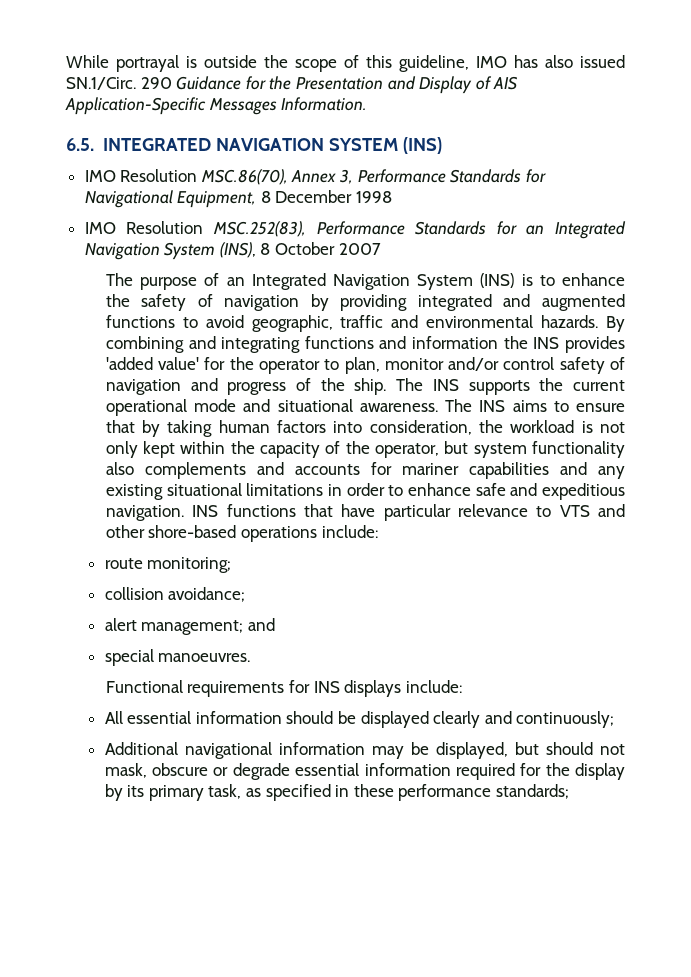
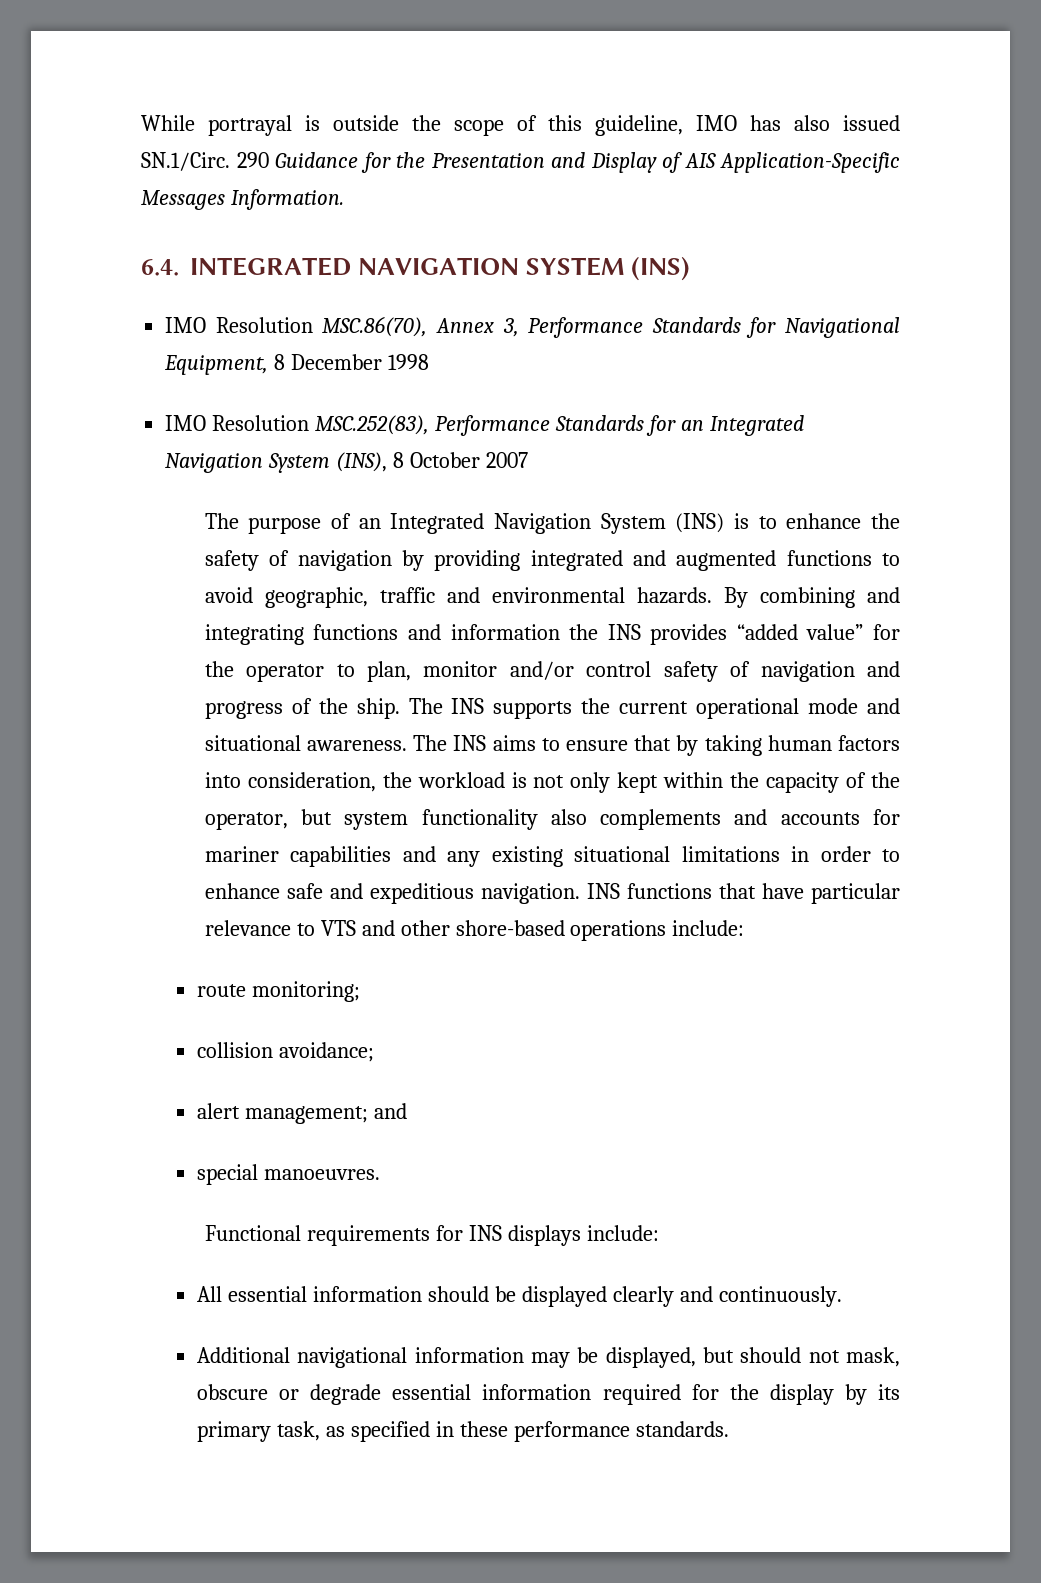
- 6.5. INTEGRATED NAVIGATION SYSTEM (INS)
+ 6.4. INTEGRATED NAVIGATION SYSTEM (INS)
- By combining and integrating functions and information the INS provides 'added value' for the operator to plan, monitor and/or control safety of navigation and progress of the ship.
+ By combining and integrating functions and information the INS provides “added value” for the operator to plan, monitor and/or control safety of navigation and progress of the ship.
- All essential information should be displayed clearly and continuously;
+ All essential information should be displayed clearly and continuously.
- Additional navigational information may be displayed, but should not mask, obscure or degrade essential information required for the display by its primary task, as specified in these performance standards;
+ Additional navigational information may be displayed, but should not mask, obscure or degrade essential information required for the display by its primary task, as specified in these performance standards.

